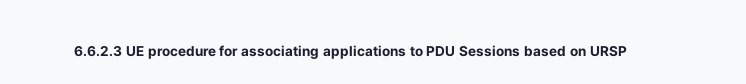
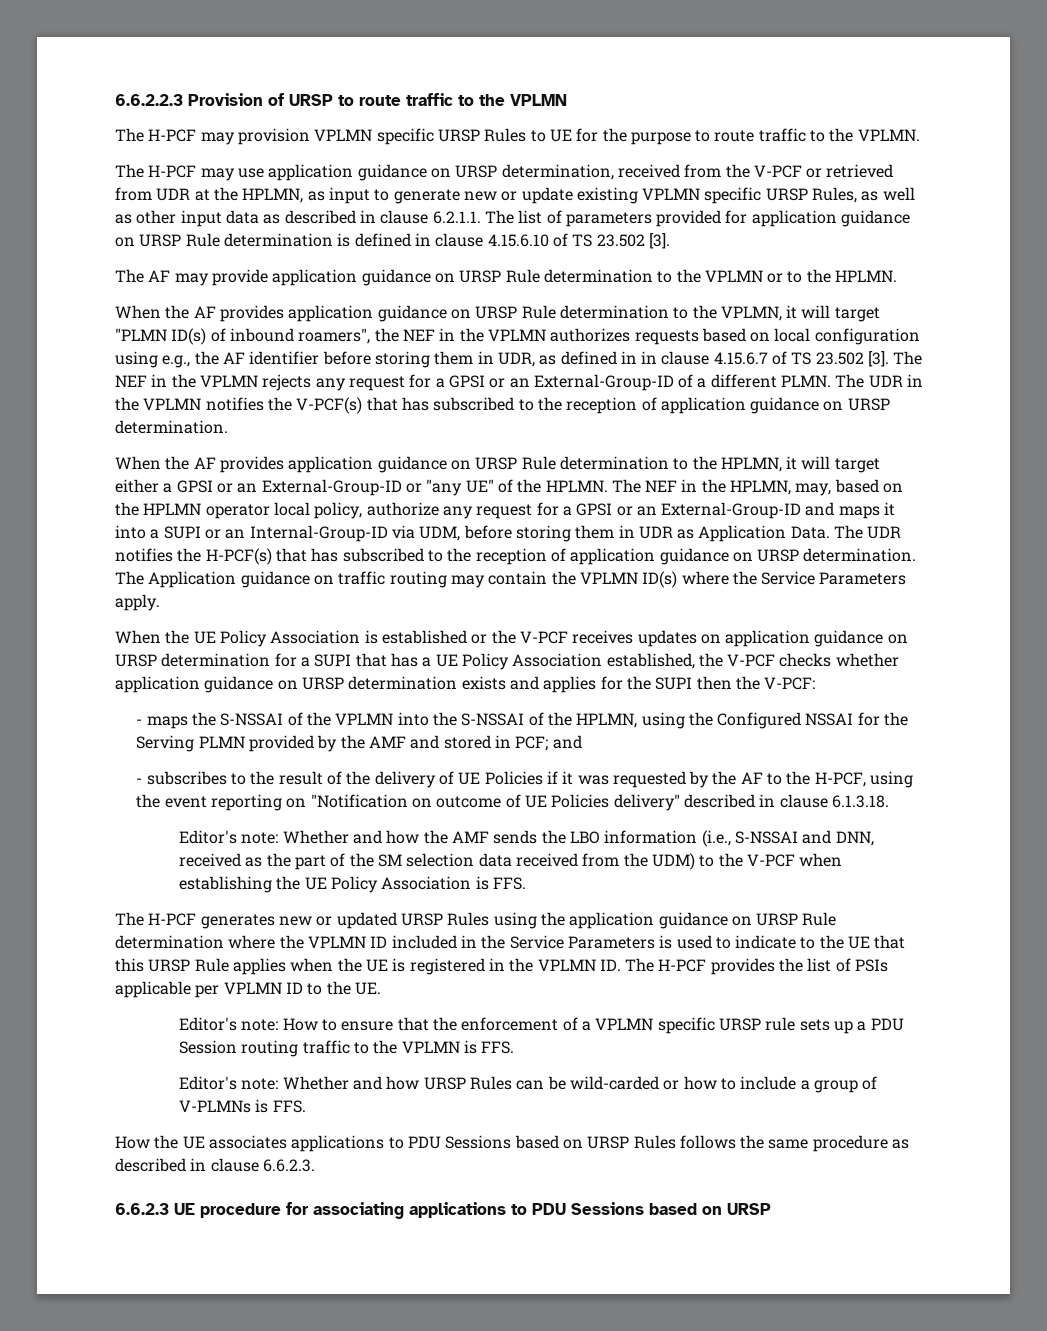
+ 6.6.2.2.3 Provision of URSP to route traffic to the VPLMN
+ The H-PCF may provision VPLMN specific URSP Rules to UE for the purpose to route traffic to the VPLMN.
+ The H-PCF may use application guidance on URSP determination, received from the V-PCF or retrieved from UDR at the HPLMN, as input to generate new or update existing VPLMN specific URSP Rules, as well as other input data as described in clause 6.2.1.1. The list of parameters provided for application guidance on URSP Rule determination is defined in clause 4.15.6.10 of TS 23.502 [3].
+ The AF may provide application guidance on URSP Rule determination to the VPLMN or to the HPLMN.
+ When the AF provides application guidance on URSP Rule determination to the VPLMN, it will target "PLMN ID(s) of inbound roamers", the NEF in the VPLMN authorizes requests based on local configuration using e.g., the AF identifier before storing them in UDR, as defined in in clause 4.15.6.7 of TS 23.502 [3]. The NEF in the VPLMN rejects any request for a GPSI or an External-Group-ID of a different PLMN. The UDR in the VPLMN notifies the V-PCF(s) that has subscribed to the reception of application guidance on URSP determination.
+ When the AF provides application guidance on URSP Rule determination to the HPLMN, it will target either a GPSI or an External-Group-ID or "any UE" of the HPLMN. The NEF in the HPLMN, may, based on the HPLMN operator local policy, authorize any request for a GPSI or an External-Group-ID and maps it into a SUPI or an Internal-Group-ID via UDM, before storing them in UDR as Application Data. The UDR notifies the H-PCF(s) that has subscribed to the reception of application guidance on URSP determination. The Application guidance on traffic routing may contain the VPLMN ID(s) where the Service Parameters apply.
+ When the UE Policy Association is established or the V-PCF receives updates on application guidance on URSP determination for a SUPI that has a UE Policy Association established, the V-PCF checks whether application guidance on URSP determination exists and applies for the SUPI then the V-PCF:
+ - maps the S-NSSAI of the VPLMN into the S-NSSAI of the HPLMN, using the Configured NSSAI for the Serving PLMN provided by the AMF and stored in PCF; and
+ - subscribes to the result of the delivery of UE Policies if it was requested by the AF to the H-PCF, using the event reporting on "Notification on outcome of UE Policies delivery" described in clause 6.1.3.18.
+ Editor's note: Whether and how the AMF sends the LBO information (i.e., S-NSSAI and DNN, received as the part of the SM selection data received from the UDM) to the V-PCF when establishing the UE Policy Association is FFS.
+ The H-PCF generates new or updated URSP Rules using the application guidance on URSP Rule determination where the VPLMN ID included in the Service Parameters is used to indicate to the UE that this URSP Rule applies when the UE is registered in the VPLMN ID. The H-PCF provides the list of PSIs applicable per VPLMN ID to the UE.
+ Editor's note: How to ensure that the enforcement of a VPLMN specific URSP rule sets up a PDU Session routing traffic to the VPLMN is FFS.
+ Editor's note: Whether and how URSP Rules can be wild-carded or how to include a group of V-PLMNs is FFS.
+ How the UE associates applications to PDU Sessions based on URSP Rules follows the same procedure as described in clause 6.6.2.3.

